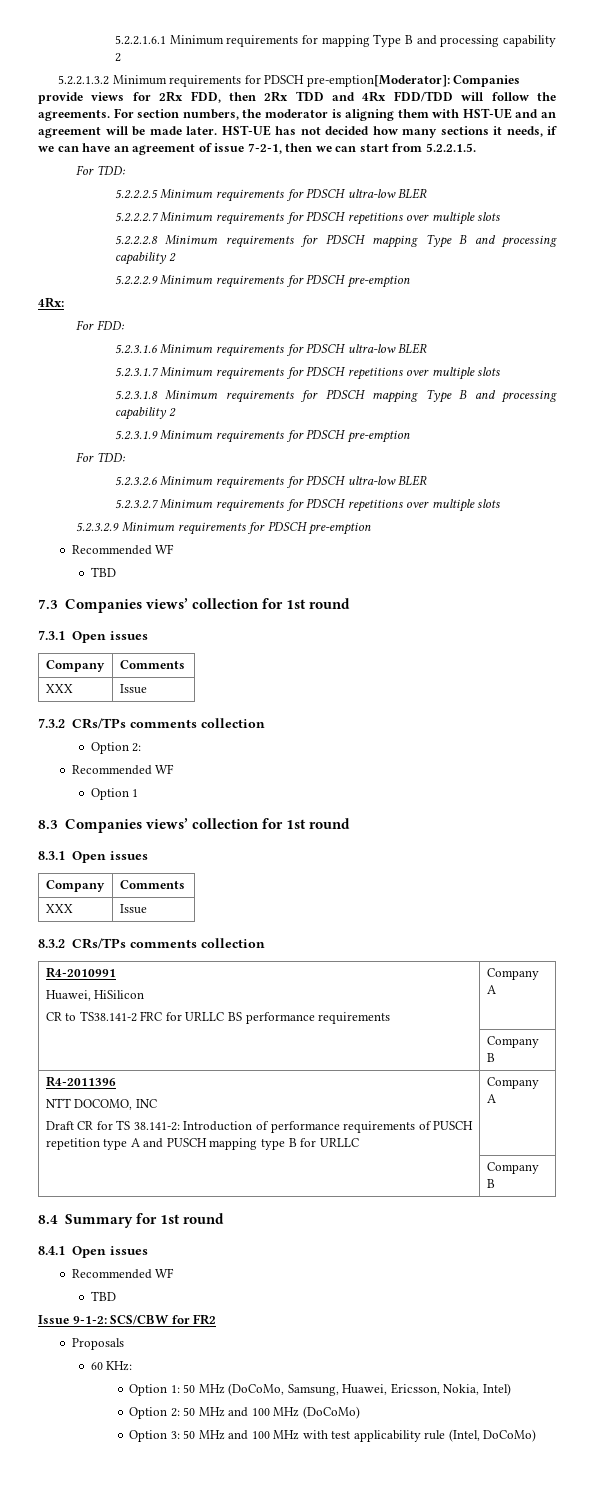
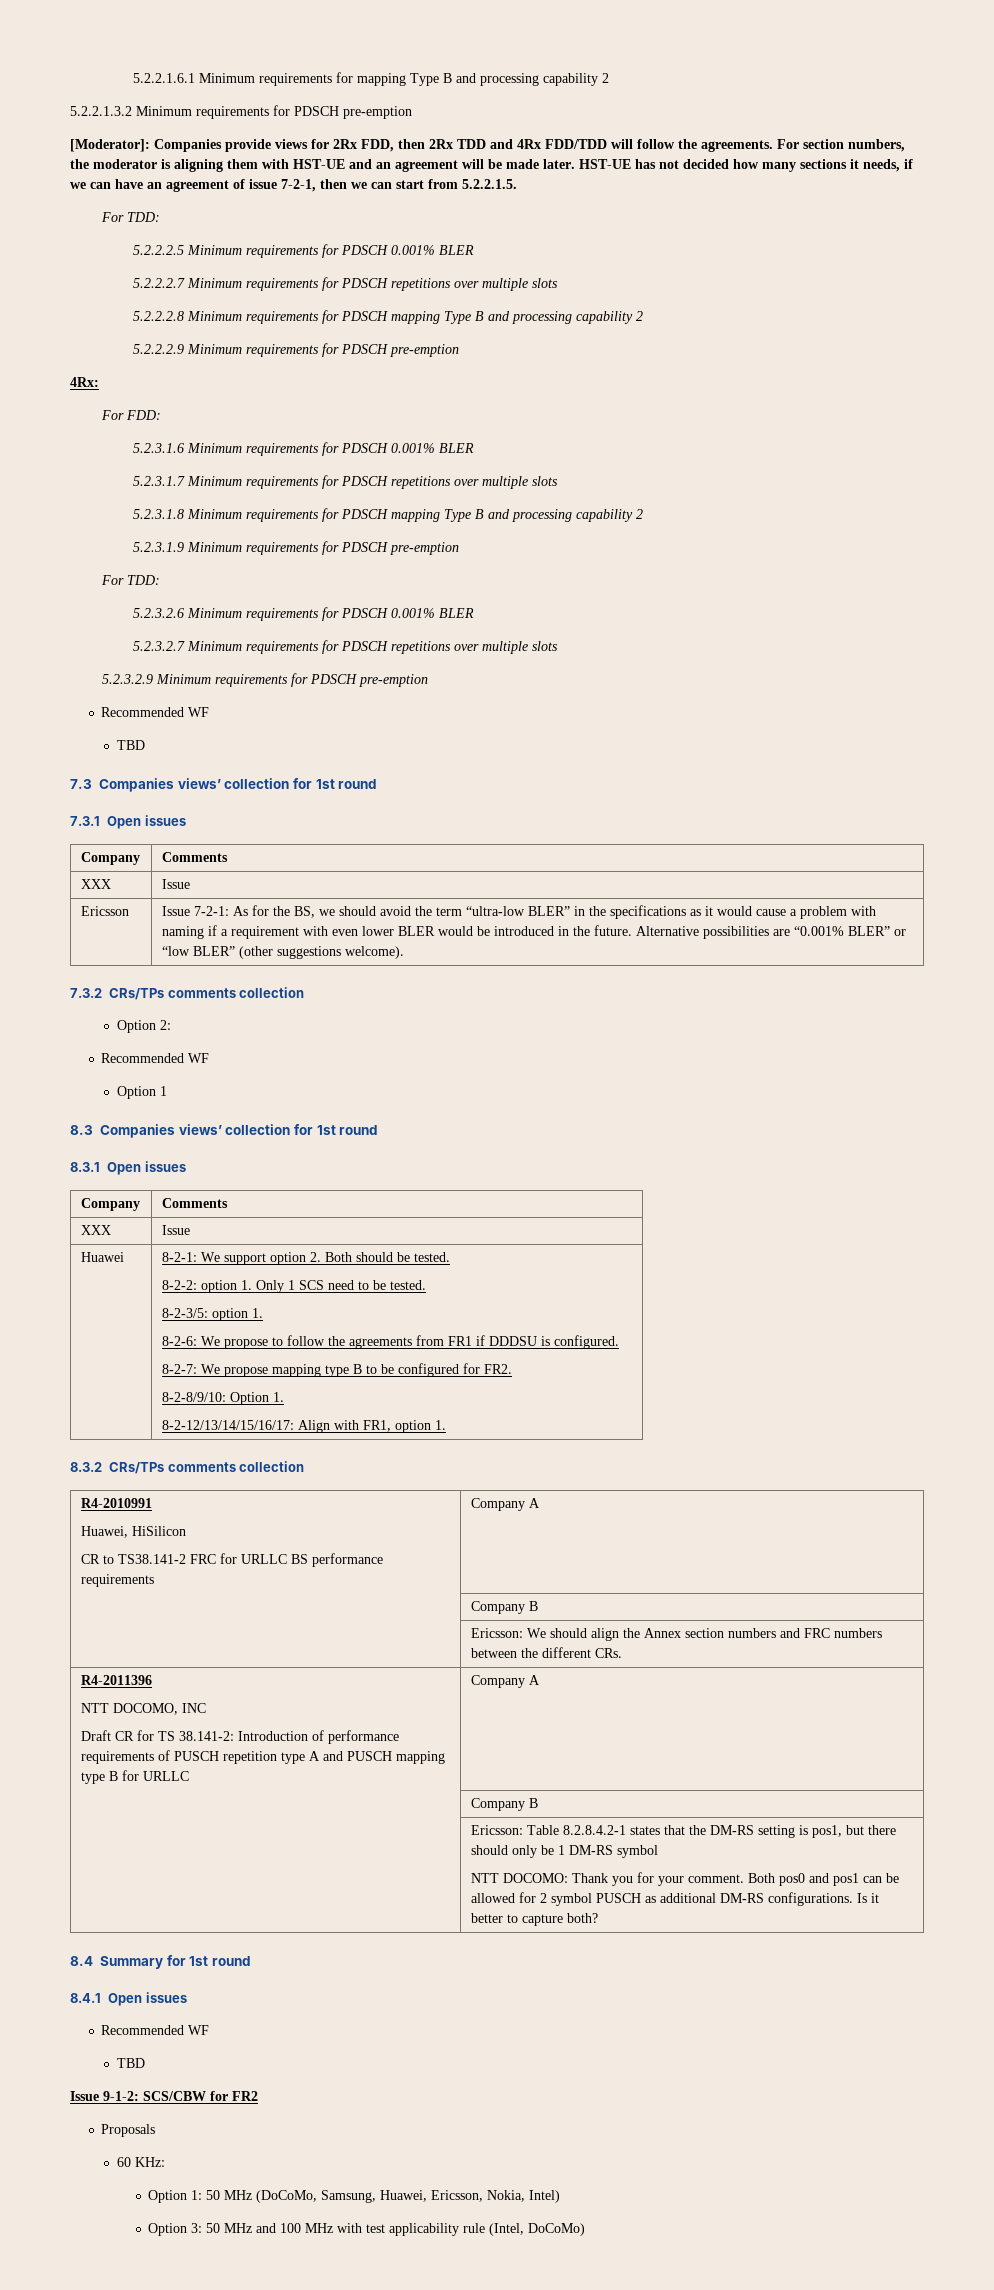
- 5.2.2.1.3.2 Minimum requirements for PDSCH pre-emption[Moderator]: Companies provide views for 2Rx FDD, then 2Rx TDD and 4Rx FDD/TDD will follow the agreements.
+ 5.2.2.1.3.2 Minimum requirements for PDSCH pre-emption
+ [Moderator]: Companies provide views for 2Rx FDD, then 2Rx TDD and 4Rx FDD/TDD will follow the agreements.
- 5.2.2.2.5 Minimum requirements for PDSCH ultra-low BLER
+ 5.2.2.2.5 Minimum requirements for PDSCH 0.001% BLER
- 5.2.3.1.6 Minimum requirements for PDSCH ultra-low BLER
+ 5.2.3.1.6 Minimum requirements for PDSCH 0.001% BLER
- 5.2.3.2.6 Minimum requirements for PDSCH ultra-low BLER
+ 5.2.3.2.6 Minimum requirements for PDSCH 0.001% BLER
+ Ericsson | Issue 7-2-1: As for the BS, we should avoid the term “ultra-low BLER” in the specifications as it would cause a problem with naming if a requirement with even lower BLER would be introduced in the future. Alternative possibilities are “0.001% BLER” or “low BLER” (other suggestions welcome).
+ Huawei | 8-2-1: We support option 2. Both should be tested.
+ 8-2-2: option 1. Only 1 SCS need to be tested.
+ 8-2-3/5: option 1.
+ 8-2-6: We propose to follow the agreements from FR1 if DDDSU is configured.
+ 8-2-7: We propose mapping type B to be configured for FR2.
+ 8-2-8/9/10: Option 1.
+ 8-2-12/13/14/15/16/17: Align with FR1, option 1.
+ | Ericsson: We should align the Annex section numbers and FRC numbers between the different CRs.
+ Ericsson: Table 8.2.8.4.2-1 states that the DM-RS setting is pos1, but there should only be 1 DM-RS symbol
+ NTT DOCOMO: Thank you for your comment. Both pos0 and pos1 can be allowed for 2 symbol PUSCH as additional DM-RS configurations. Is it better to capture both?
- Option 2: 50 MHz and 100 MHz (DoCoMo)

